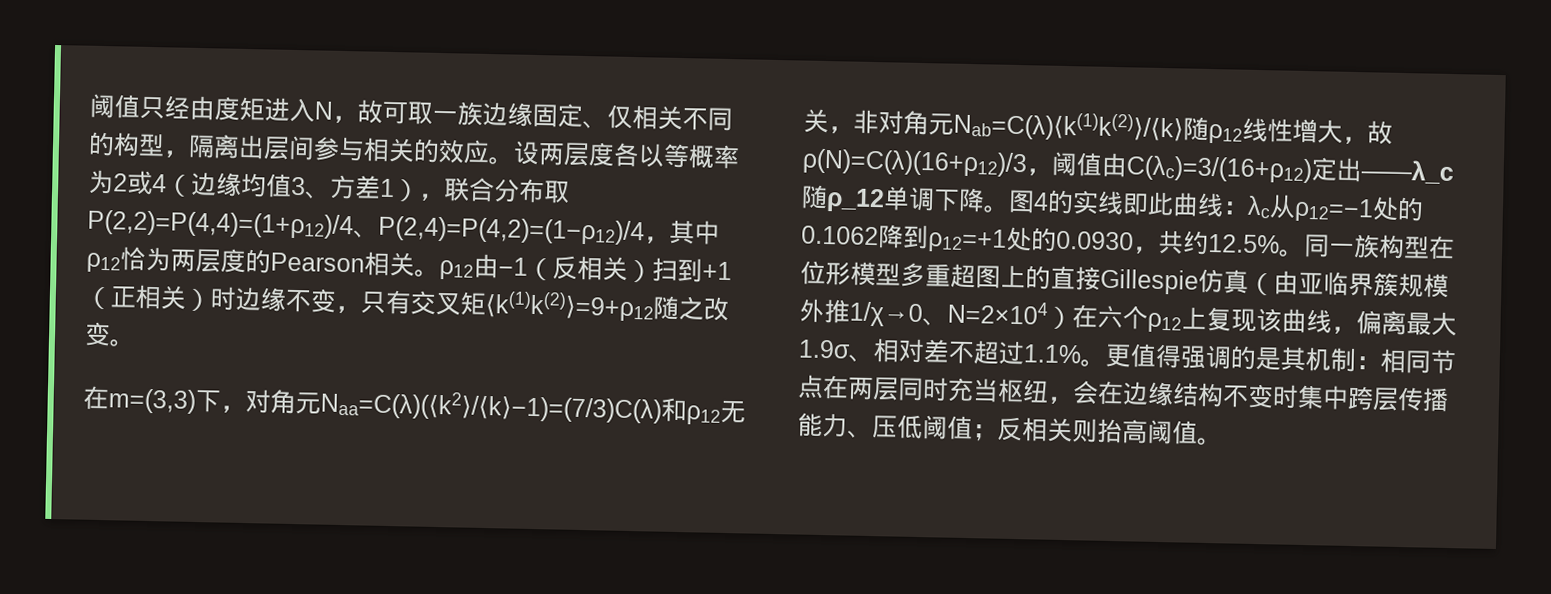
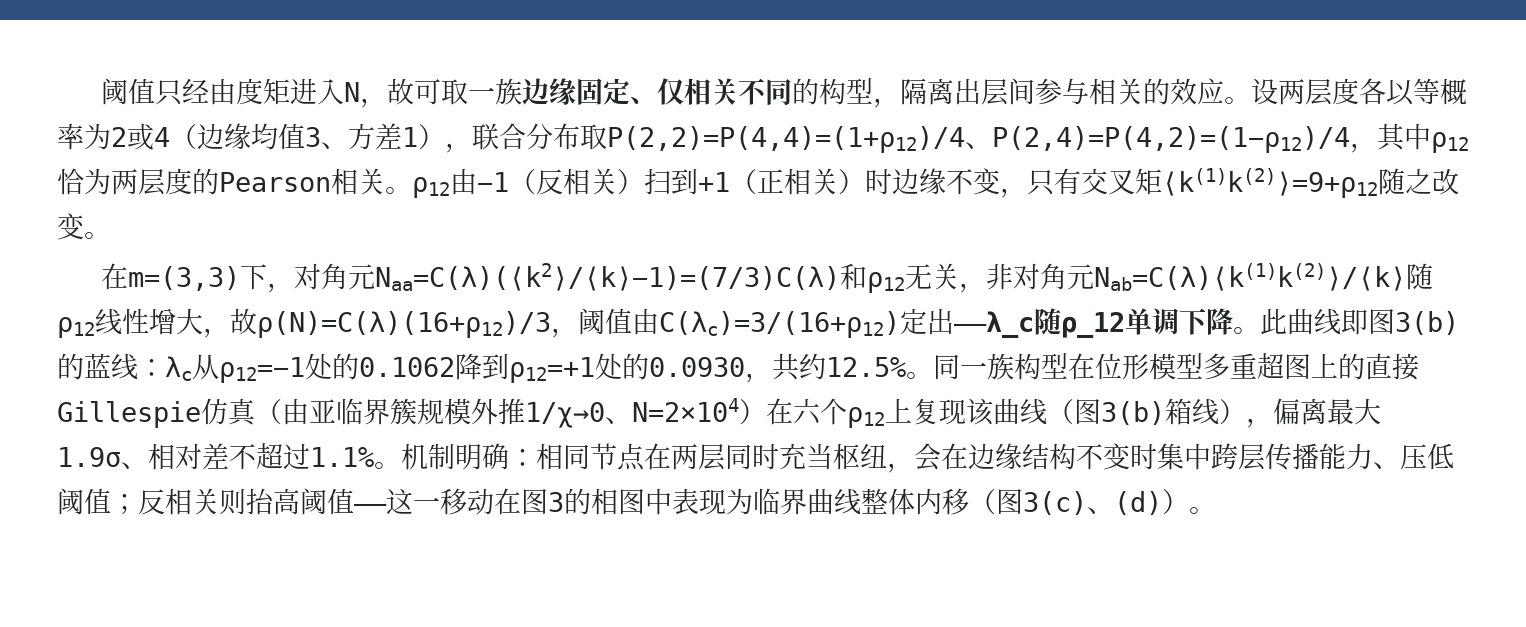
- 图4的实线即此曲线：λc从ρ12=−1处的0.1062降到ρ12=+1处的0.0930，共约12.5%。
+ 此曲线即图3(b)的蓝线：λc从ρ12=−1处的0.1062降到ρ12=+1处的0.0930，共约12.5%。
- 同一族构型在位形模型多重超图上的直接Gillespie仿真（由亚临界簇规模外推1/χ→0、N=2×104）在六个ρ12上复现该曲线，偏离最大1.9σ、相对差不超过1.1%。
+ 同一族构型在位形模型多重超图上的直接Gillespie仿真（由亚临界簇规模外推1/χ→0、N=2×104）在六个ρ12上复现该曲线（图3(b)箱线），偏离最大1.9σ、相对差不超过1.1%。
- 更值得强调的是其机制：相同节点在两层同时充当枢纽，会在边缘结构不变时集中跨层传播能力、压低阈值；反相关则抬高阈值。
+ 机制明确：相同节点在两层同时充当枢纽，会在边缘结构不变时集中跨层传播能力、压低阈值；反相关则抬高阈值——这一移动在图3的相图中表现为临界曲线整体内移（图3(c)、(d)）。

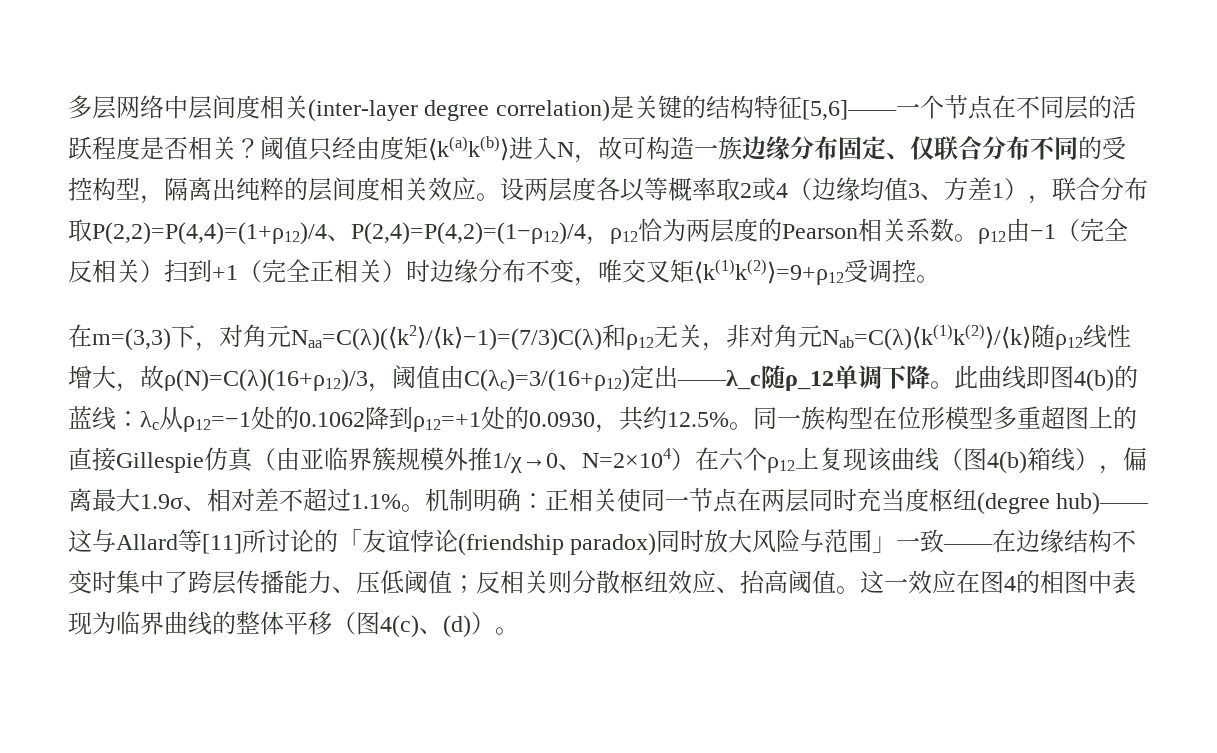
+ 多层网络中层间度相关(inter-layer degree correlation)是关键的结构特征[5,6]——一个节点在不同层的活跃程度是否相关？
- 阈值只经由度矩进入N，故可取一族边缘固定、仅相关不同的构型，隔离出层间参与相关的效应。
+ 阈值只经由度矩⟨k(a)k(b)⟩进入N，故可构造一族边缘分布固定、仅联合分布不同的受控构型，隔离出纯粹的层间度相关效应。
- 设两层度各以等概率为2或4（边缘均值3、方差1），联合分布取P(2,2)=P(4,4)=(1+ρ12)/4、P(2,4)=P(4,2)=(1−ρ12)/4，其中ρ12恰为两层度的Pearson相关。ρ12由−1（反相关）扫到+1（正相关）时边缘不变，只有交叉矩⟨k(1)k(2)⟩=9+ρ12随之改变。
+ 设两层度各以等概率取2或4（边缘均值3、方差1），联合分布取P(2,2)=P(4,4)=(1+ρ12)/4、P(2,4)=P(4,2)=(1−ρ12)/4，ρ12恰为两层度的Pearson相关系数。ρ12由−1（完全反相关）扫到+1（完全正相关）时边缘分布不变，唯交叉矩⟨k(1)k(2)⟩=9+ρ12受调控。
- 此曲线即图3(b)的蓝线：λc从ρ12=−1处的0.1062降到ρ12=+1处的0.0930，共约12.5%。
+ 此曲线即图4(b)的蓝线：λc从ρ12=−1处的0.1062降到ρ12=+1处的0.0930，共约12.5%。
- 同一族构型在位形模型多重超图上的直接Gillespie仿真（由亚临界簇规模外推1/χ→0、N=2×104）在六个ρ12上复现该曲线（图3(b)箱线），偏离最大1.9σ、相对差不超过1.1%。
+ 同一族构型在位形模型多重超图上的直接Gillespie仿真（由亚临界簇规模外推1/χ→0、N=2×104）在六个ρ12上复现该曲线（图4(b)箱线），偏离最大1.9σ、相对差不超过1.1%。
- 机制明确：相同节点在两层同时充当枢纽，会在边缘结构不变时集中跨层传播能力、压低阈值；反相关则抬高阈值——这一移动在图3的相图中表现为临界曲线整体内移（图3(c)、(d)）。
+ 机制明确：正相关使同一节点在两层同时充当度枢纽(degree hub)——这与Allard等[11]所讨论的「友谊悖论(friendship paradox)同时放大风险与范围」一致——在边缘结构不变时集中了跨层传播能力、压低阈值；反相关则分散枢纽效应、抬高阈值。这一效应在图4的相图中表现为临界曲线的整体平移（图4(c)、(d)）。

